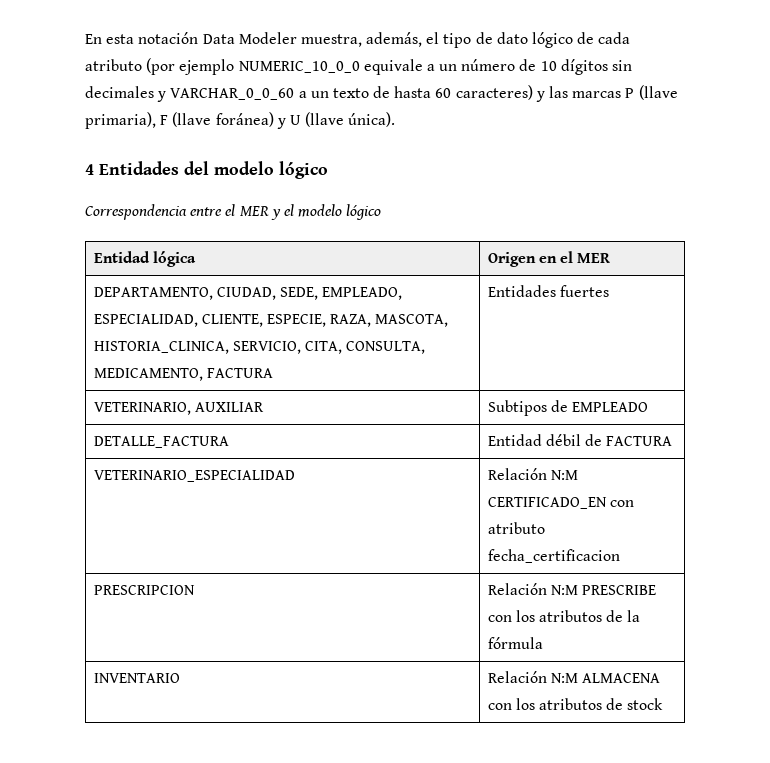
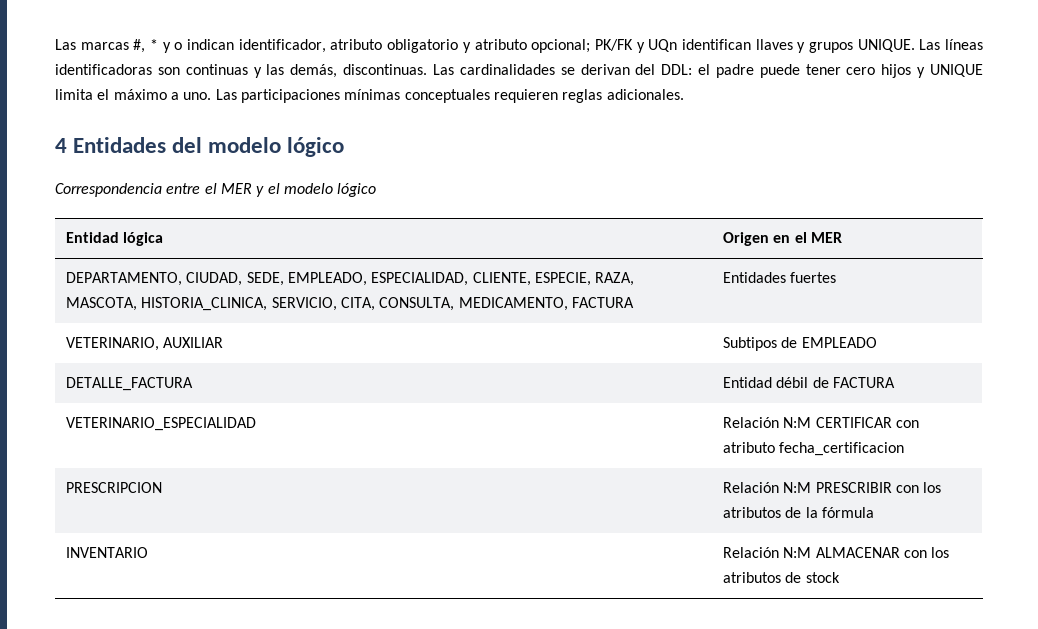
- En esta notación Data Modeler muestra, además, el tipo de dato lógico de cada atributo (por ejemplo NUMERIC_10_0_0 equivale a un número de 10 dígitos sin decimales y VARCHAR_0_0_60 a un texto de hasta 60 caracteres) y las marcas P (llave primaria), F (llave foránea) y U (llave única).
+ Las marcas #, * y o indican identificador, atributo obligatorio y atributo opcional; PK/FK y UQn identifican llaves y grupos UNIQUE. Las líneas identificadoras son continuas y las demás, discontinuas. Las cardinalidades se derivan del DDL: el padre puede tener cero hijos y UNIQUE limita el máximo a uno. Las participaciones mínimas conceptuales requieren reglas adicionales.
- VETERINARIO_ESPECIALIDAD | Relación N:M CERTIFICADO_EN con atributo fecha_certificacion
+ VETERINARIO_ESPECIALIDAD | Relación N:M CERTIFICAR con atributo fecha_certificacion
- PRESCRIPCION | Relación N:M PRESCRIBE con los atributos de la fórmula
+ PRESCRIPCION | Relación N:M PRESCRIBIR con los atributos de la fórmula
- INVENTARIO | Relación N:M ALMACENA con los atributos de stock
+ INVENTARIO | Relación N:M ALMACENAR con los atributos de stock

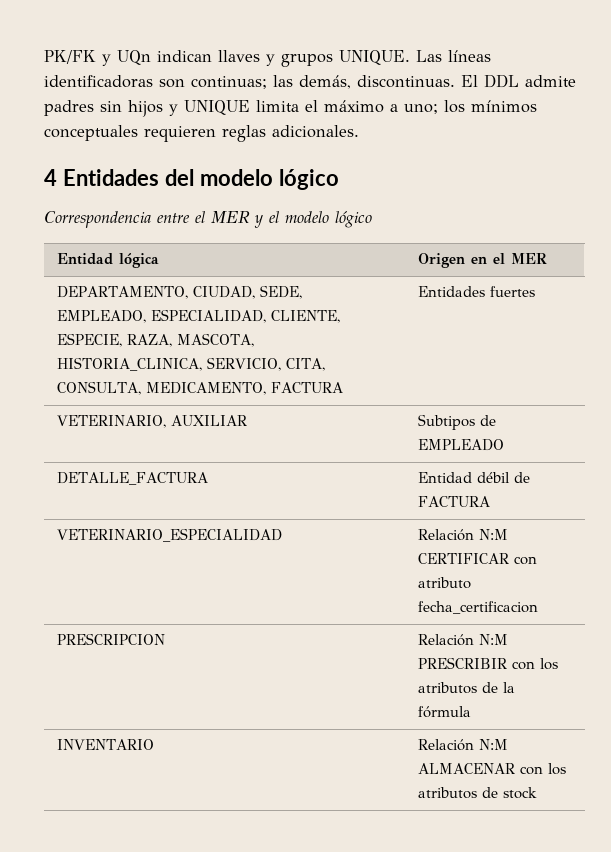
- Las marcas #, * y o indican identificador, atributo obligatorio y atributo opcional; PK/FK y UQn identifican llaves y grupos UNIQUE.
+ PK/FK y UQn indican llaves y grupos UNIQUE.
- Las líneas identificadoras son continuas y las demás, discontinuas.
+ Las líneas identificadoras son continuas; las demás, discontinuas.
- Las cardinalidades se derivan del DDL: el padre puede tener cero hijos y UNIQUE limita el máximo a uno. Las participaciones mínimas conceptuales requieren reglas adicionales.
+ El DDL admite padres sin hijos y UNIQUE limita el máximo a uno; los mínimos conceptuales requieren reglas adicionales.

